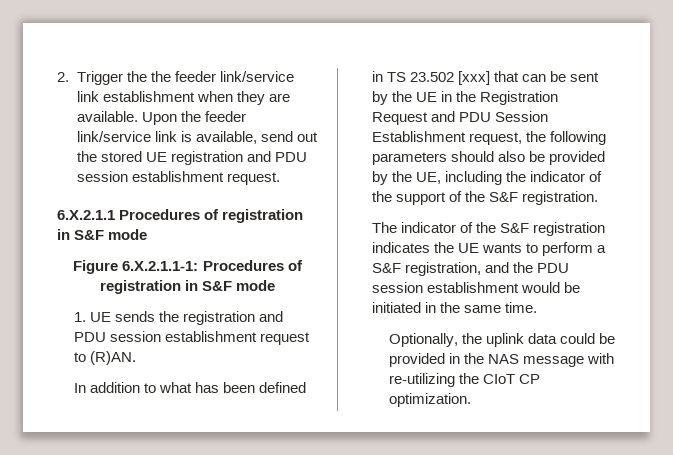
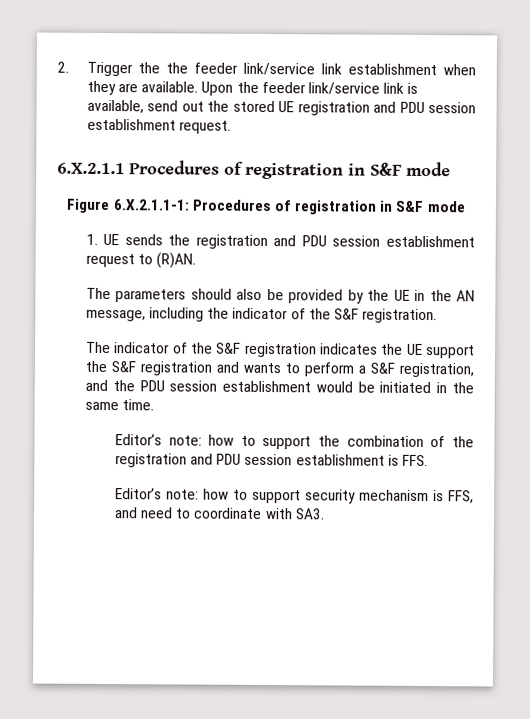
- In addition to what has been defined in TS 23.502 [xxx] that can be sent by the UE in the Registration Request and PDU Session Establishment request, the following parameters should also be provided by the UE, including the indicator of the support of the S&F registration.
+ The parameters should also be provided by the UE in the AN message, including the indicator of the S&F registration.
- The indicator of the S&F registration indicates the UE wants to perform a S&F registration, and the PDU session establishment would be initiated in the same time.
+ The indicator of the S&F registration indicates the UE support the S&F registration and wants to perform a S&F registration, and the PDU session establishment would be initiated in the same time.
- Optionally, the uplink data could be provided in the NAS message with re-utilizing the CIoT CP optimization.
+ Editor’s note: how to support the combination of the registration and PDU session establishment is FFS.
+ Editor’s note: how to support security mechanism is FFS, and need to coordinate with SA3.

